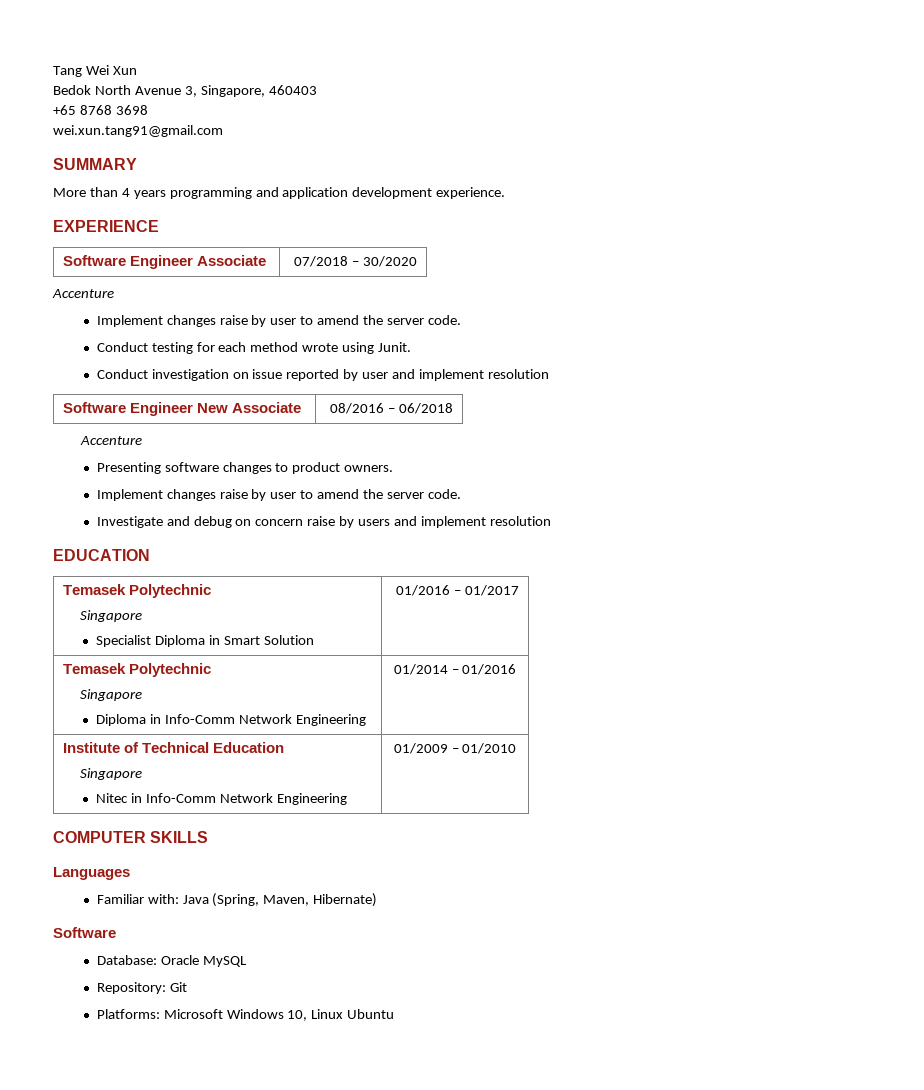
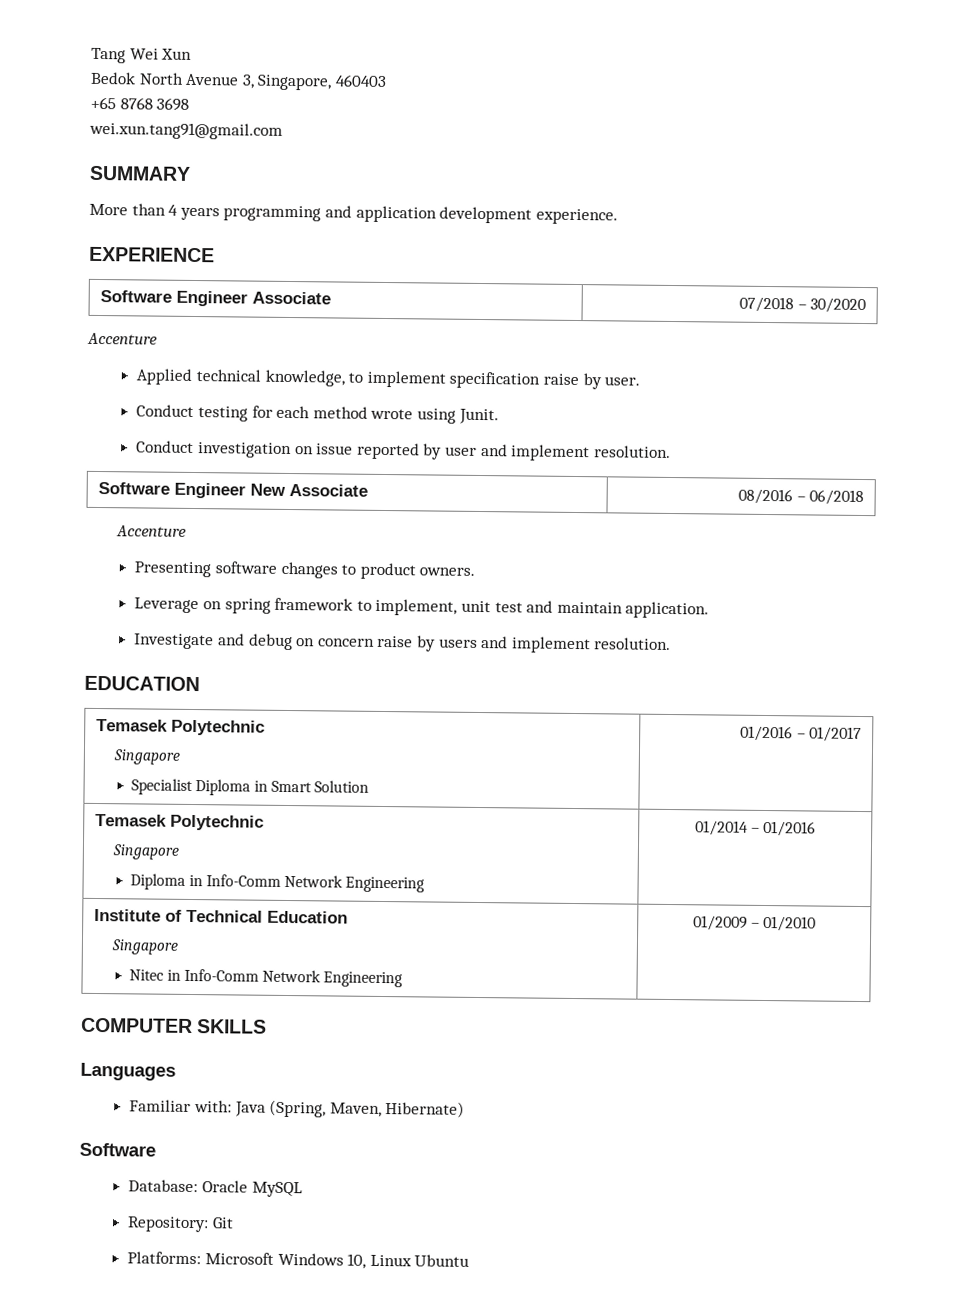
  Software Engineer Associate | 07/2018 – 30/2020
  Accenture
- Implement changes raise by user to amend the server code.
+ Applied technical knowledge, to implement specification raise by user.
- Conduct investigation on issue reported by user and implement resolution
+ Conduct investigation on issue reported by user and implement resolution.
  Presenting software changes to product owners.
- Implement changes raise by user to amend the server code.
+ Leverage on spring framework to implement, unit test and maintain application.
- Investigate and debug on concern raise by users and implement resolution
+ Investigate and debug on concern raise by users and implement resolution.

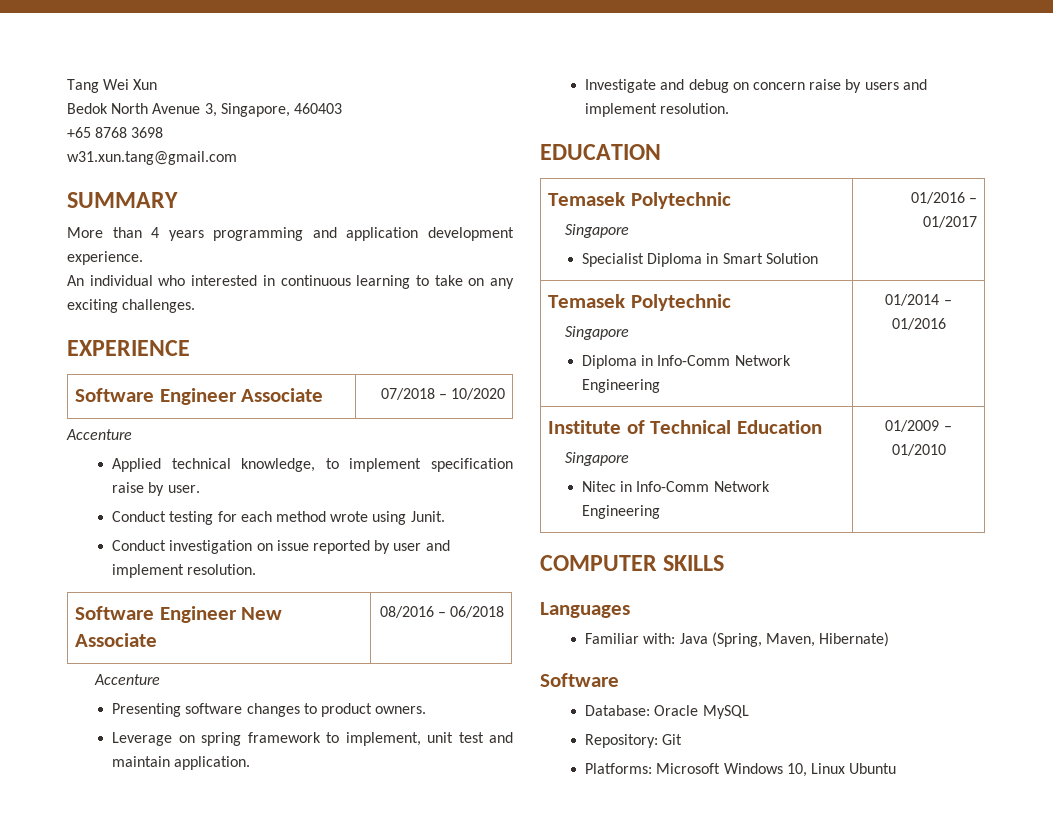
- wei.xun.tang91@gmail.com
+ w31.xun.tang@gmail.com
+ An individual who interested in continuous learning to take on any exciting challenges.
- Software Engineer Associate | 07/2018 – 30/2020
+ Software Engineer Associate | 07/2018 – 10/2020

